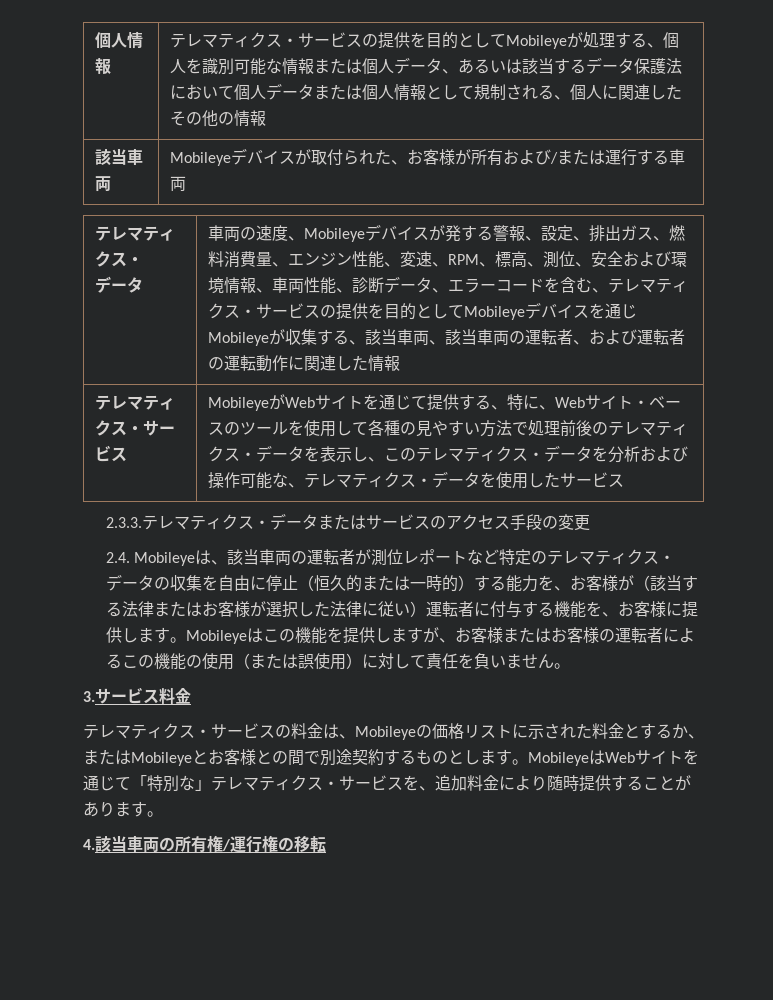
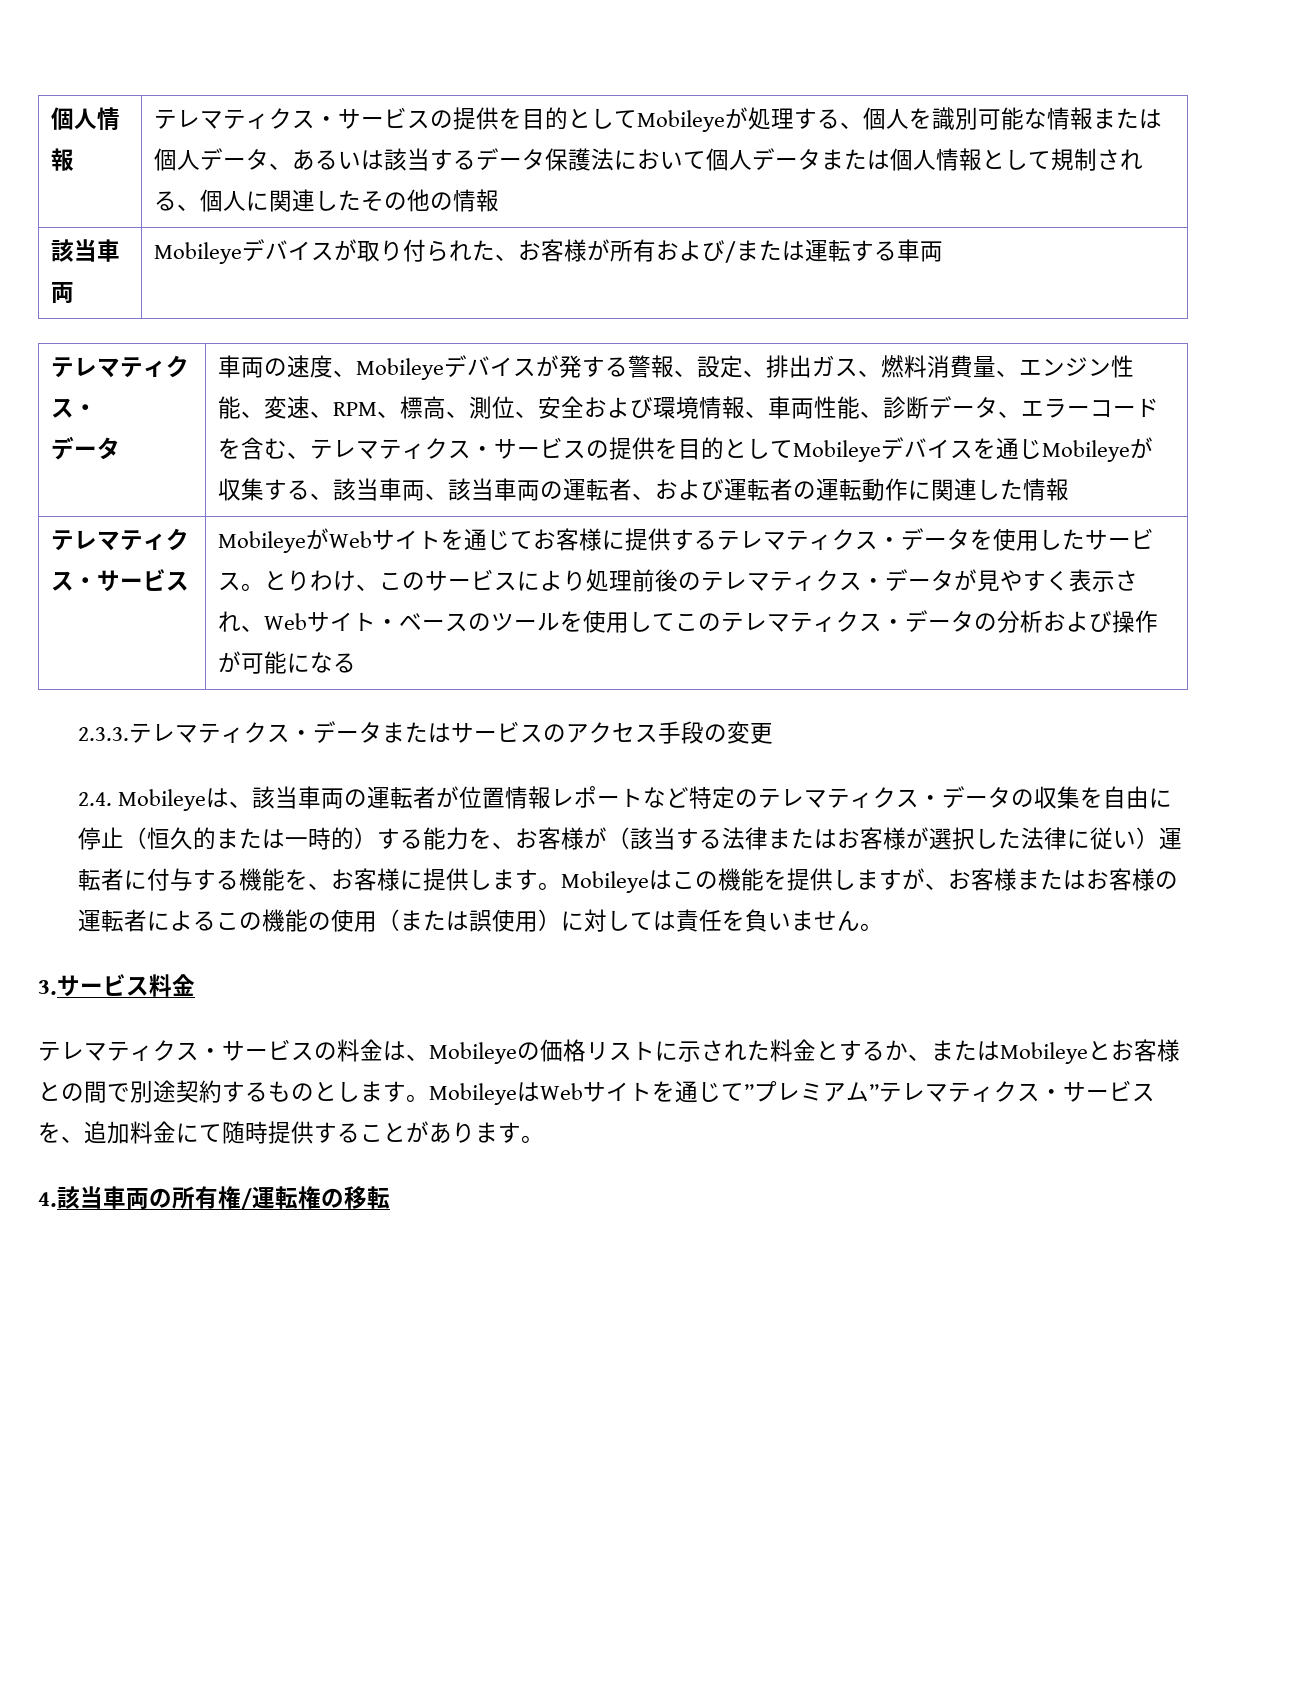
- 該当車両 | Mobileyeデバイスが取付られた、お客様が所有および/または運行する車両
+ 該当車両 | Mobileyeデバイスが取り付られた、お客様が所有および/または運転する車両
- MobileyeがWebサイトを通じて提供する、特に、Webサイト・ベースのツールを使用して各種の見やすい方法で処理前後のテレマティクス・データを表示し、このテレマティクス・データを分析および操作可能な、テレマティクス・データを使用したサービス
+ MobileyeがWebサイトを通じてお客様に提供するテレマティクス・データを使用したサービス。とりわけ、このサービスにより処理前後のテレマティクス・データが見やすく表示され、Webサイト・ベースのツールを使用してこのテレマティクス・データの分析および操作が可能になる
- 2.4. Mobileyeは、該当車両の運転者が測位レポートなど特定のテレマティクス・データの収集を自由に停止（恒久的または一時的）する能力を、お客様が（該当する法律またはお客様が選択した法律に従い）運転者に付与する機能を、お客様に提供します。
+ 2.4. Mobileyeは、該当車両の運転者が位置情報レポートなど特定のテレマティクス・データの収集を自由に停止（恒久的または一時的）する能力を、お客様が（該当する法律またはお客様が選択した法律に従い）運転者に付与する機能を、お客様に提供します。
- Mobileyeはこの機能を提供しますが、お客様またはお客様の運転者によるこの機能の使用（または誤使用）に対して責任を負いません。
+ Mobileyeはこの機能を提供しますが、お客様またはお客様の運転者によるこの機能の使用（または誤使用）に対しては責任を負いません。
- MobileyeはWebサイトを通じて「特別な」テレマティクス・サービスを、追加料金により随時提供することがあります。
+ MobileyeはWebサイトを通じて”プレミアム”テレマティクス・サービスを、追加料金にて随時提供することがあります。
- 4.該当車両の所有権/運行権の移転
+ 4.該当車両の所有権/運転権の移転

